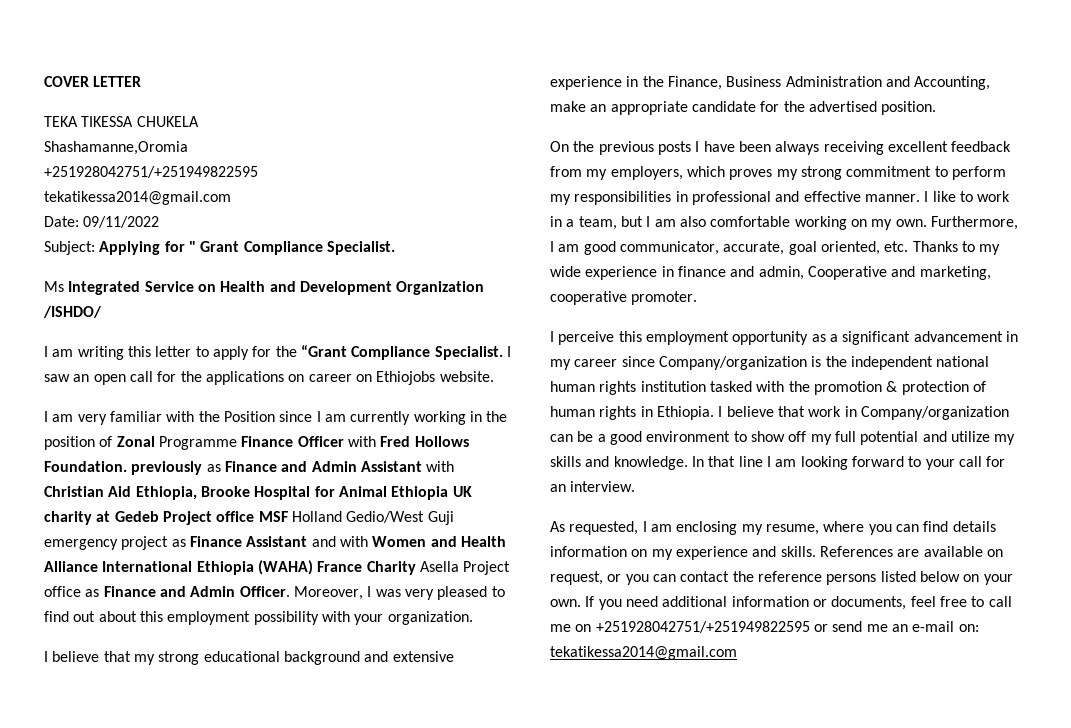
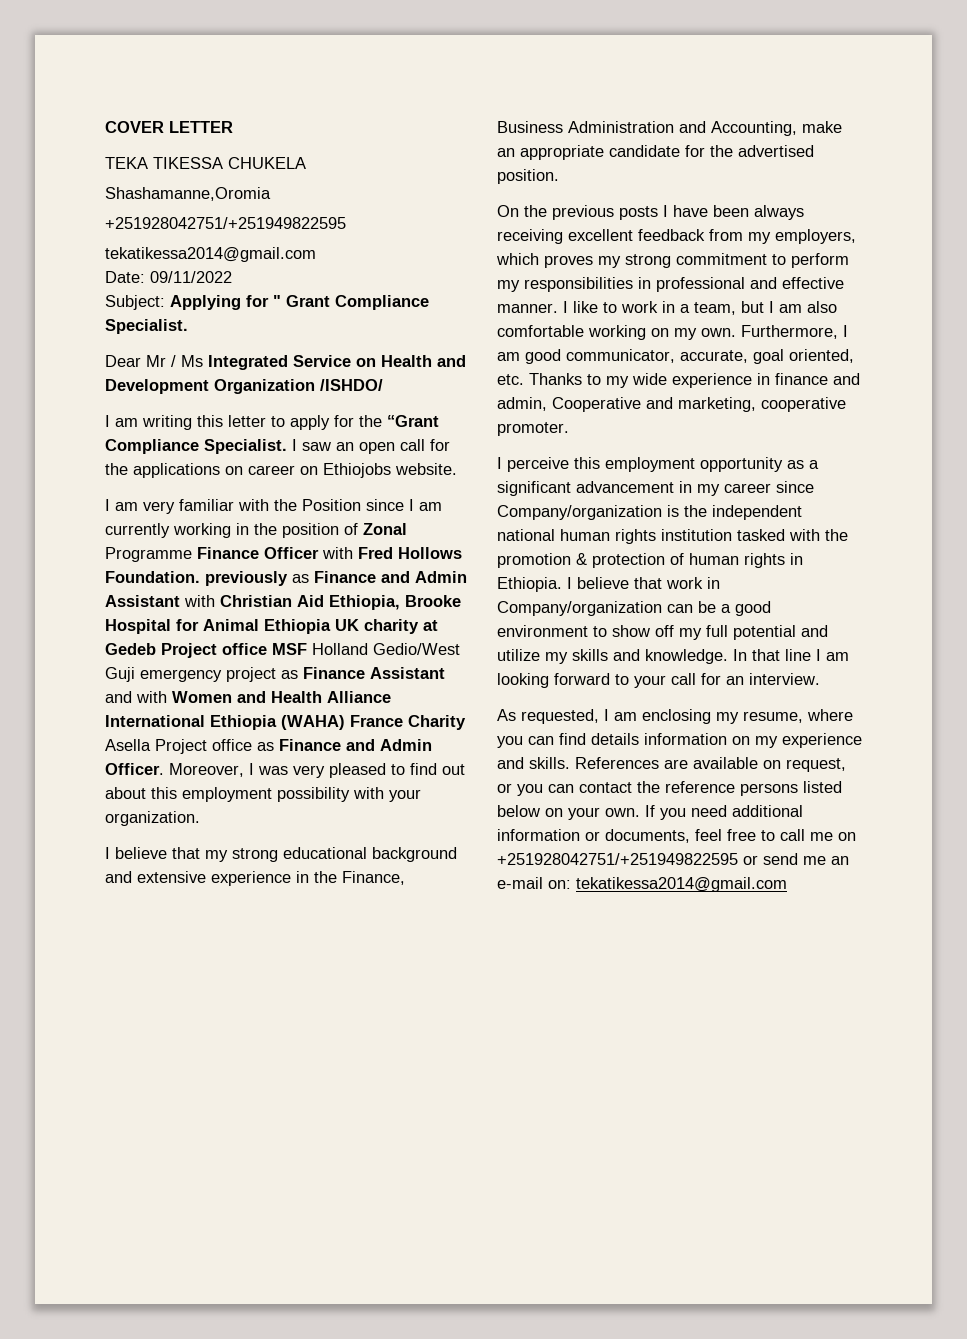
- Ms Integrated Service on Health and Development Organization /ISHDO/
+ Dear Mr / Ms Integrated Service on Health and Development Organization /ISHDO/

